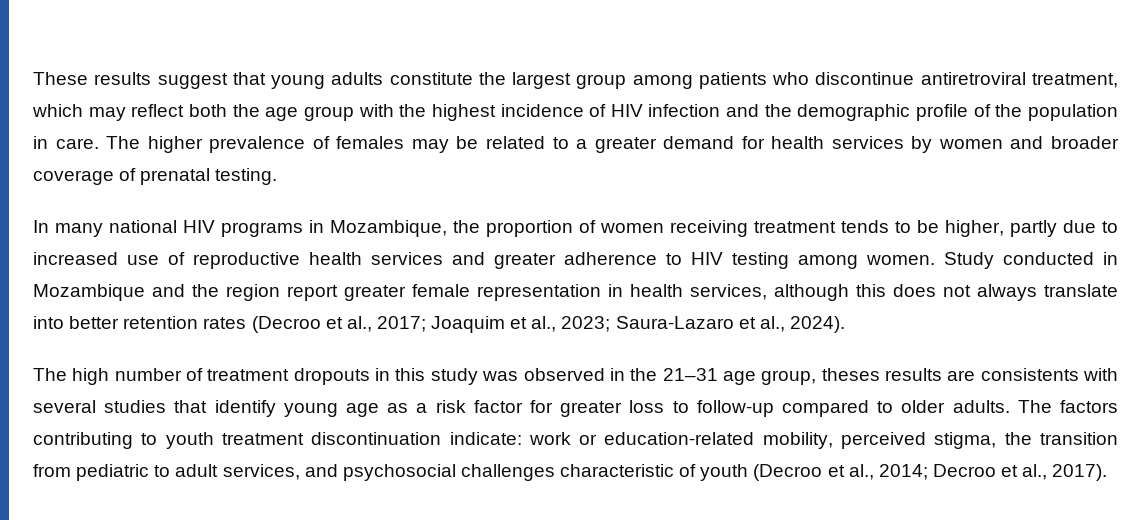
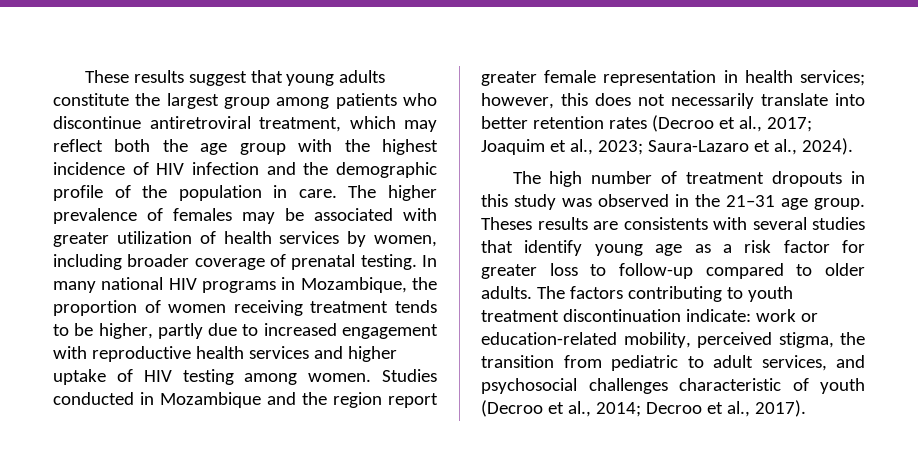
- The higher prevalence of females may be related to a greater demand for health services by women and broader coverage of prenatal testing.
- In many national HIV programs in Mozambique, the proportion of women receiving treatment tends to be higher, partly due to increased use of reproductive health services and greater adherence to HIV testing among women.
+ The higher prevalence of females may be associated with greater utilization of health services by women, including broader coverage of prenatal testing. In many national HIV programs in Mozambique, the proportion of women receiving treatment tends to be higher, partly due to increased engagement with reproductive health services and higher uptake of HIV testing among women.
- Study conducted in Mozambique and the region report greater female representation in health services, although this does not always translate into better retention rates (Decroo et al., 2017; Joaquim et al., 2023; Saura-Lazaro et al., 2024).
+ Studies conducted in Mozambique and the region report greater female representation in health services; however, this does not necessarily translate into better retention rates (Decroo et al., 2017; Joaquim et al., 2023; Saura-Lazaro et al., 2024).
- The high number of treatment dropouts in this study was observed in the 21–31 age group, theses results are consistents with several studies that identify young age as a risk factor for greater loss to follow-up compared to older adults.
+ The high number of treatment dropouts in this study was observed in the 21–31 age group. Theses results are consistents with several studies that identify young age as a risk factor for greater loss to follow-up compared to older adults.

